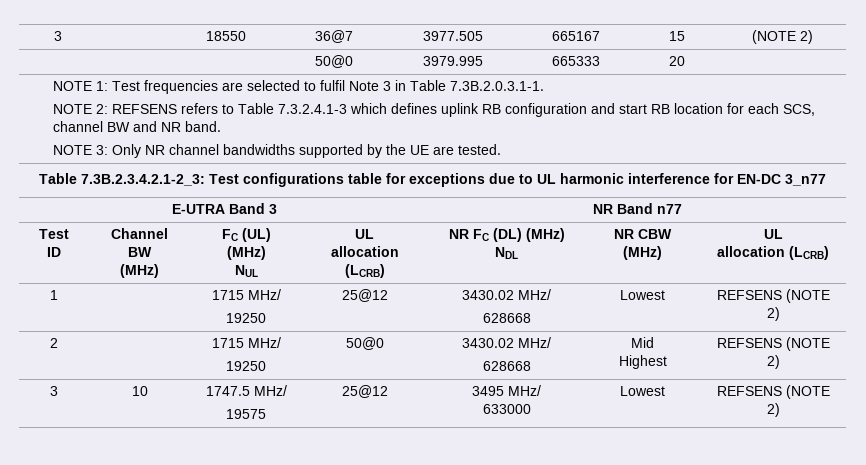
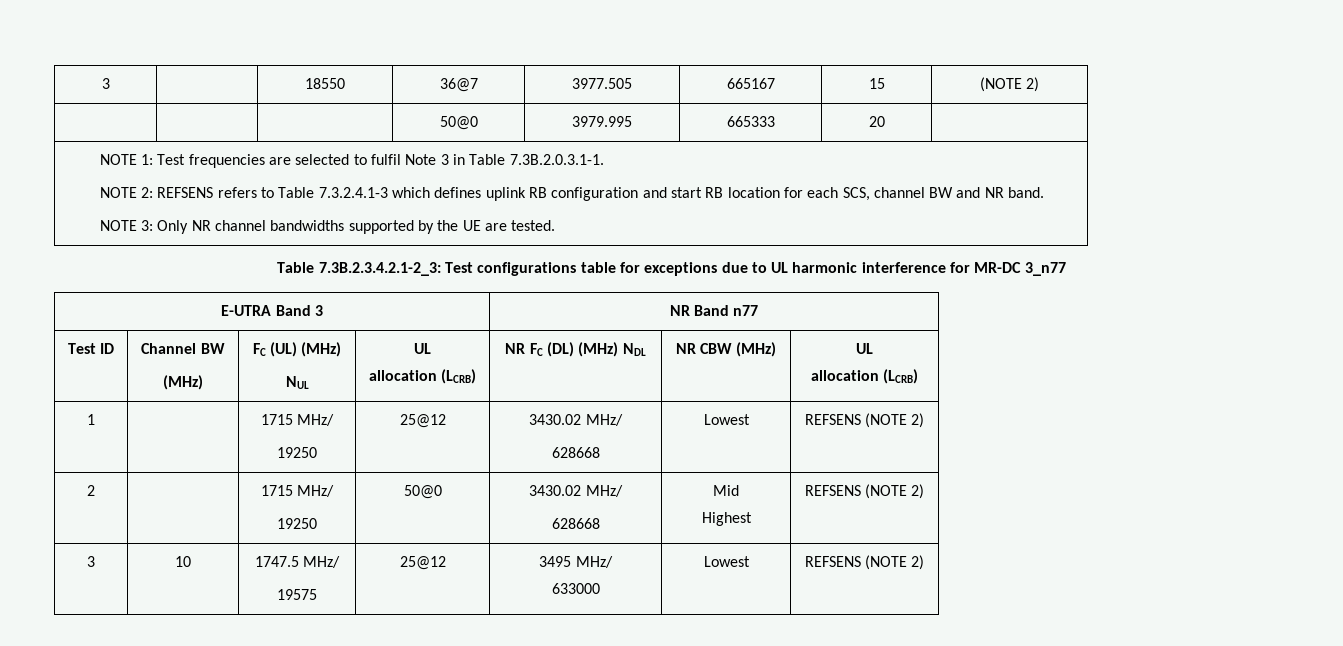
- Table 7.3B.2.3.4.2.1-2_3: Test configurations table for exceptions due to UL harmonic interference for EN-DC 3_n77
+ Table 7.3B.2.3.4.2.1-2_3: Test configurations table for exceptions due to UL harmonic interference for MR-DC 3_n77

